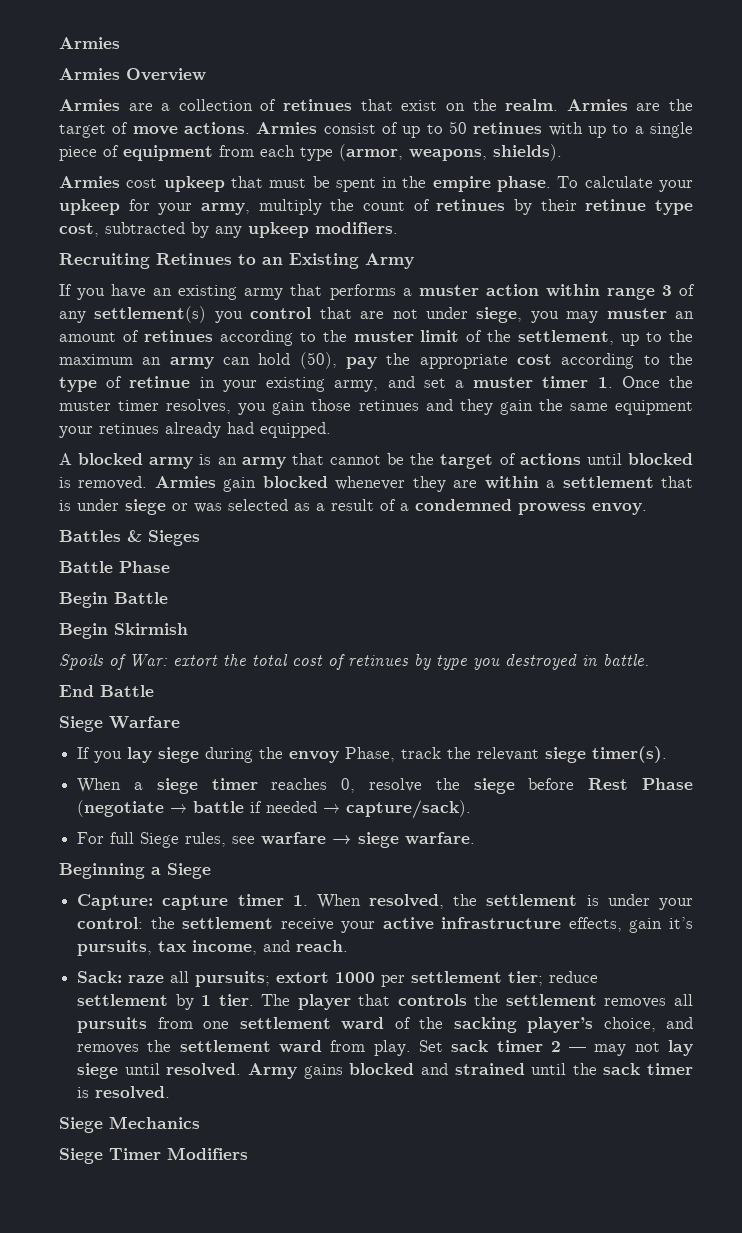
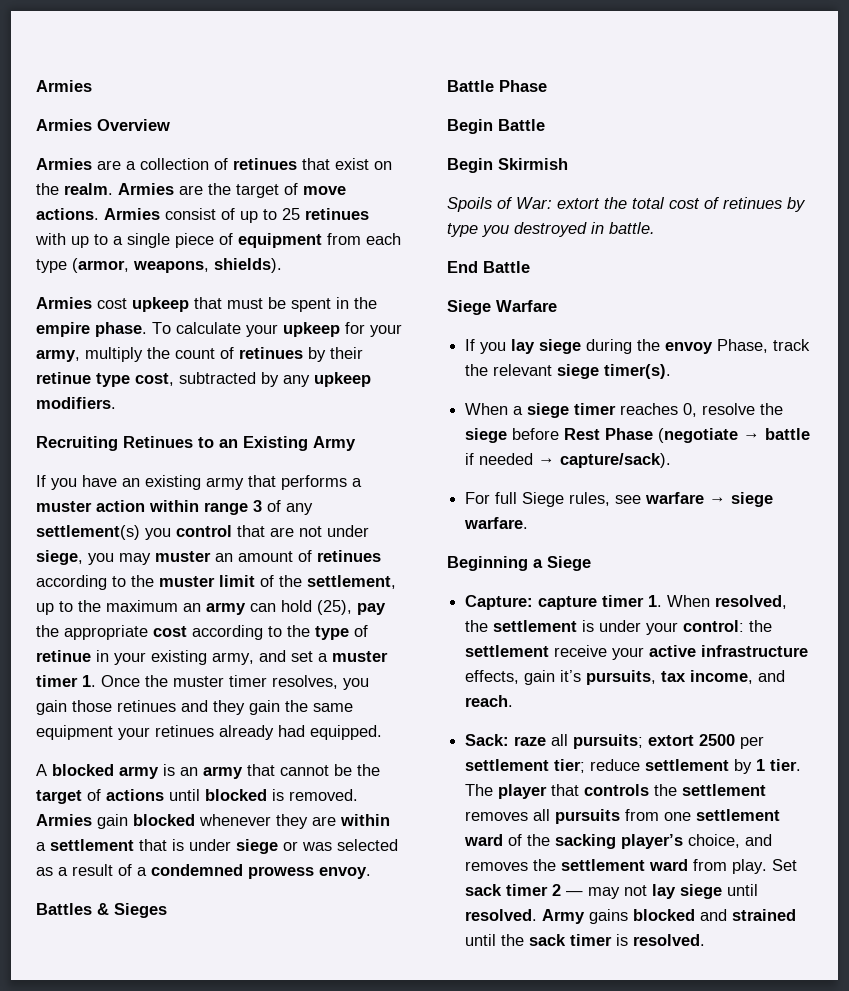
- Armies consist of up to 50 retinues with up to a single piece of equipment from each type (armor, weapons, shields).
+ Armies consist of up to 25 retinues with up to a single piece of equipment from each type (armor, weapons, shields).
- If you have an existing army that performs a muster action within range 3 of any settlement(s) you control that are not under siege, you may muster an amount of retinues according to the muster limit of the settlement, up to the maximum an army can hold (50), pay the appropriate cost according to the type of retinue in your existing army, and set a muster timer 1. Once the muster timer resolves, you gain those retinues and they gain the same equipment your retinues already had equipped.
+ If you have an existing army that performs a muster action within range 3 of any settlement(s) you control that are not under siege, you may muster an amount of retinues according to the muster limit of the settlement, up to the maximum an army can hold (25), pay the appropriate cost according to the type of retinue in your existing army, and set a muster timer 1. Once the muster timer resolves, you gain those retinues and they gain the same equipment your retinues already had equipped.
- Sack: raze all pursuits; extort 1000 per settlement tier; reduce settlement by 1 tier.
+ Sack: raze all pursuits; extort 2500 per settlement tier; reduce settlement by 1 tier.
- Siege Mechanics
- Siege Timer Modifiers

